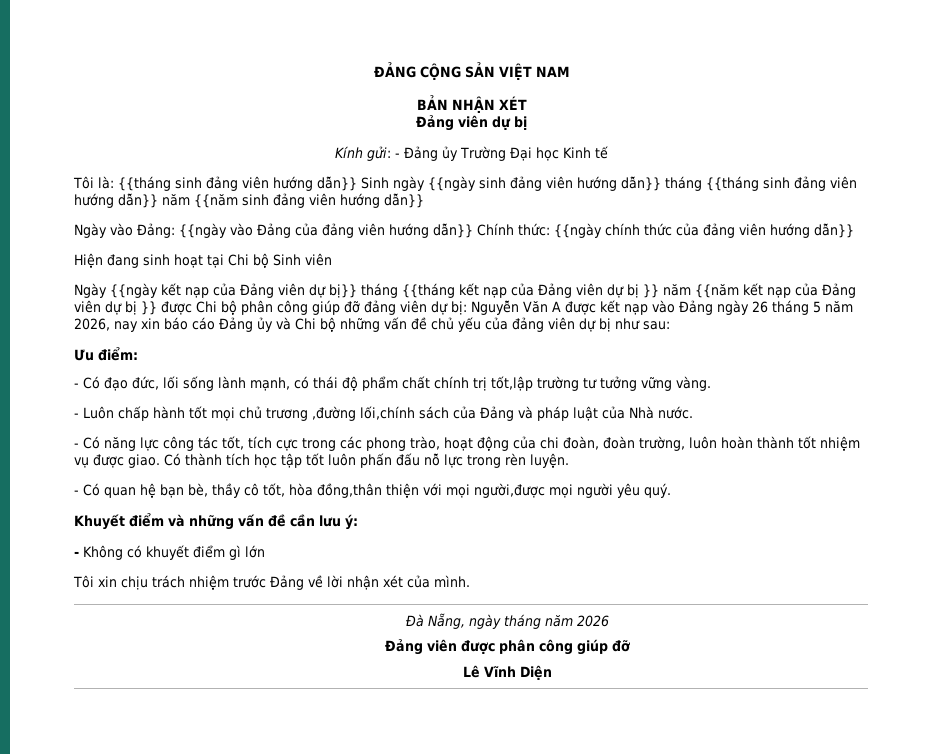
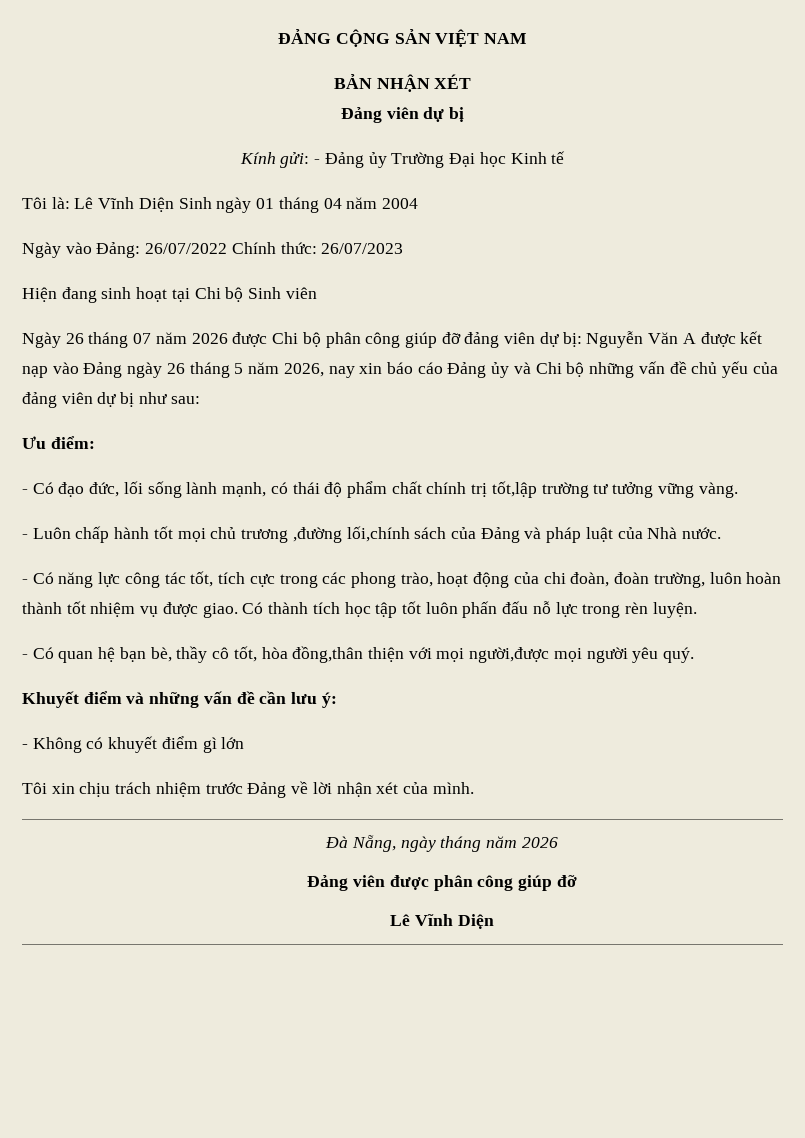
- Tôi là: {{tháng sinh đảng viên hướng dẫn}} Sinh ngày {{ngày sinh đảng viên hướng dẫn}} tháng {{tháng sinh đảng viên hướng dẫn}} năm {{năm sinh đảng viên hướng dẫn}}
- Ngày vào Đảng: {{ngày vào Đảng của đảng viên hướng dẫn}} Chính thức: {{ngày chính thức của đảng viên hướng dẫn}}
+ Tôi là: Lê Vĩnh Diện Sinh ngày 01 tháng 04 năm 2004
+ Ngày vào Đảng: 26/07/2022 Chính thức: 26/07/2023
- Ngày {{ngày kết nạp của Đảng viên dự bị}} tháng {{tháng kết nạp của Đảng viên dự bị }} năm {{năm kết nạp của Đảng viên dự bị }} được Chi bộ phân công giúp đỡ đảng viên dự bị: Nguyễn Văn A được kết nạp vào Đảng ngày 26 tháng 5 năm 2026, nay xin báo cáo Đảng ủy và Chi bộ những vấn đề chủ yếu của đảng viên dự bị như sau:
+ Ngày 26 tháng 07 năm 2026 được Chi bộ phân công giúp đỡ đảng viên dự bị: Nguyễn Văn A được kết nạp vào Đảng ngày 26 tháng 5 năm 2026, nay xin báo cáo Đảng ủy và Chi bộ những vấn đề chủ yếu của đảng viên dự bị như sau:

